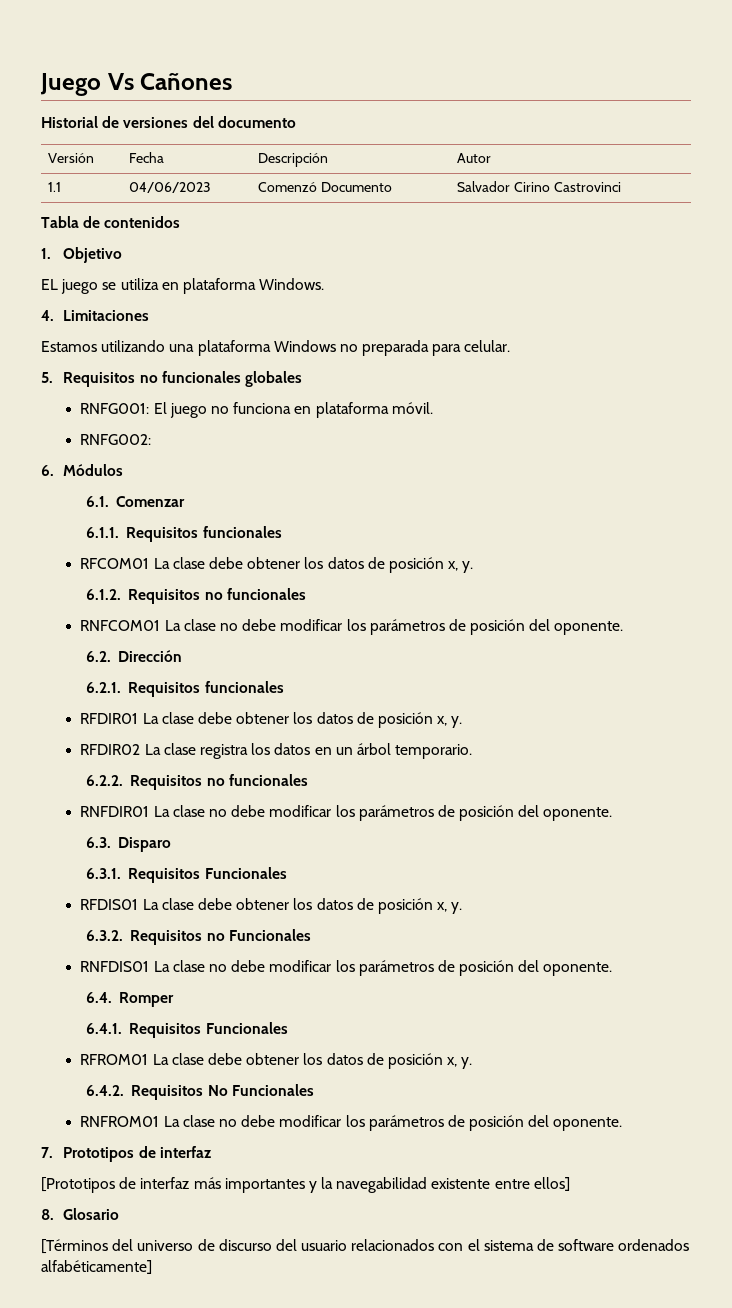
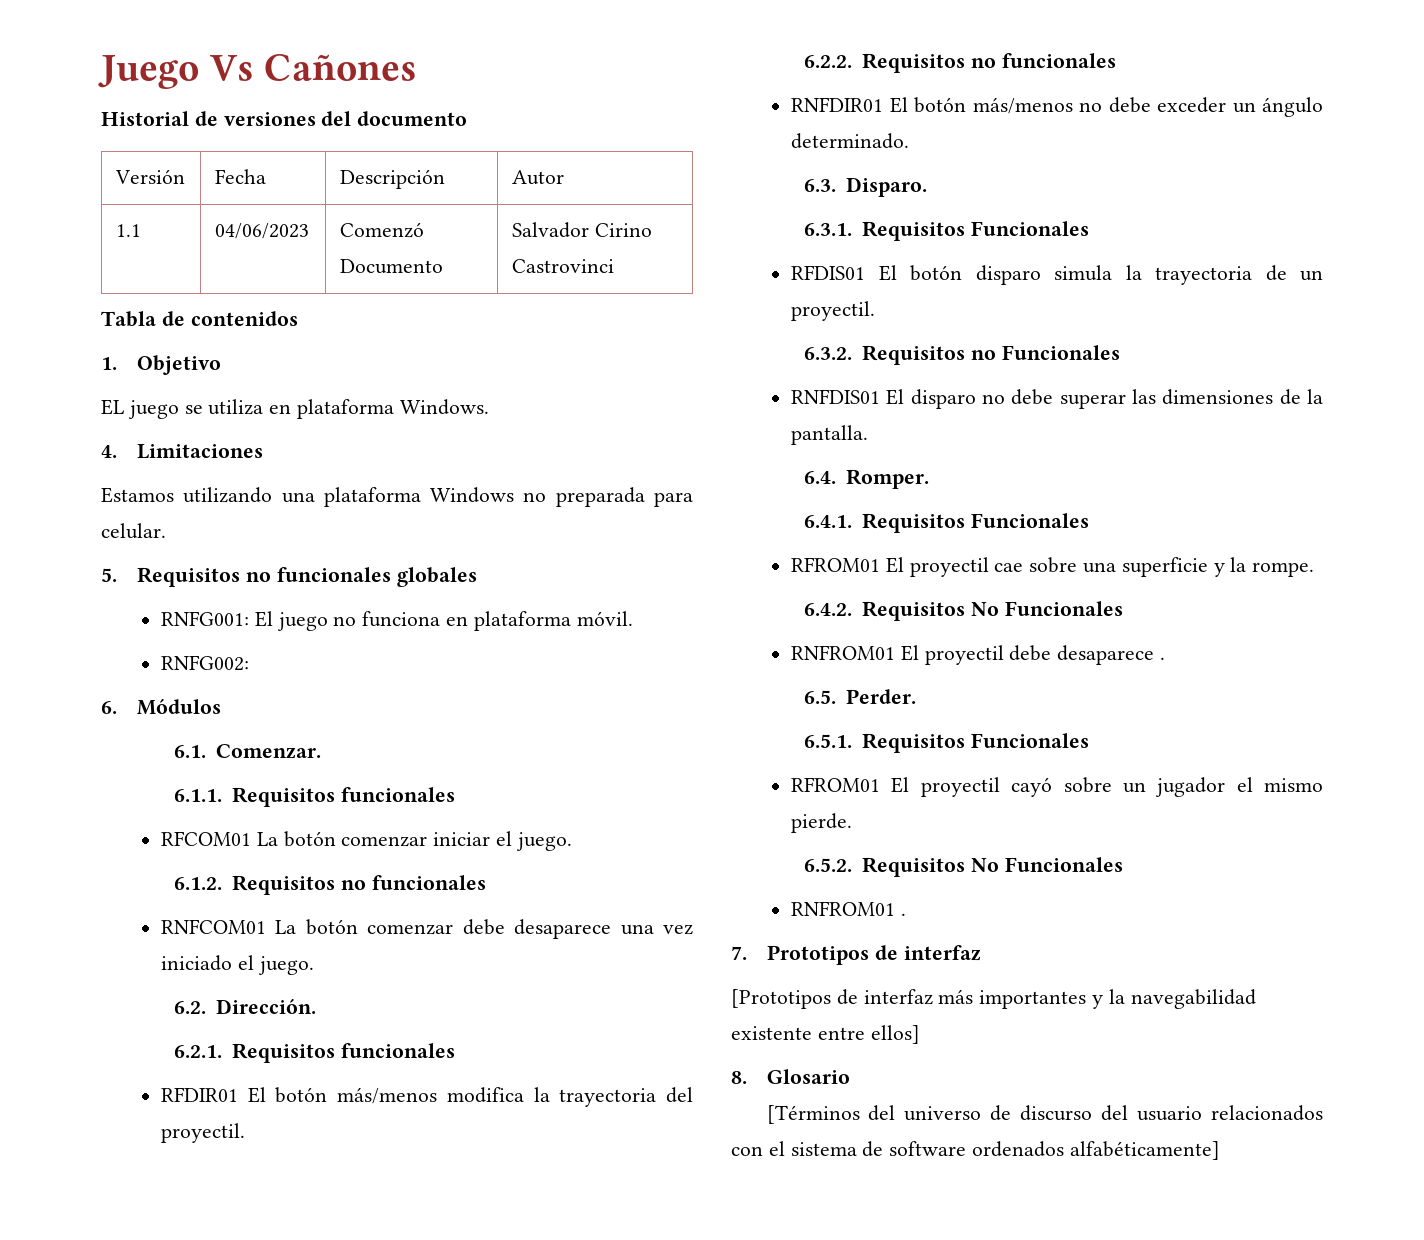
- 6.1. Comenzar
+ 6.1. Comenzar.
- RFCOM01 La clase debe obtener los datos de posición x, y.
+ RFCOM01 La botón comenzar iniciar el juego.
- RNFCOM01 La clase no debe modificar los parámetros de posición del oponente.
+ RNFCOM01 La botón comenzar debe desaparece una vez iniciado el juego.
- 6.2. Dirección
+ 6.2. Dirección.
- RFDIR01 La clase debe obtener los datos de posición x, y.
- RFDIR02 La clase registra los datos en un árbol temporario.
+ RFDIR01 El botón más/menos modifica la trayectoria del proyectil.
- RNFDIR01 La clase no debe modificar los parámetros de posición del oponente.
+ RNFDIR01 El botón más/menos no debe exceder un ángulo determinado.
- 6.3. Disparo
+ 6.3. Disparo.
- RFDIS01 La clase debe obtener los datos de posición x, y.
+ RFDIS01 El botón disparo simula la trayectoria de un proyectil.
- RNFDIS01 La clase no debe modificar los parámetros de posición del oponente.
+ RNFDIS01 El disparo no debe superar las dimensiones de la pantalla.
- 6.4. Romper
+ 6.4. Romper.
- RFROM01 La clase debe obtener los datos de posición x, y.
+ RFROM01 El proyectil cae sobre una superficie y la rompe.
- RNFROM01 La clase no debe modificar los parámetros de posición del oponente.
+ RNFROM01 El proyectil debe desaparece .
+ 6.5. Perder.
+ 6.5.1. Requisitos Funcionales
+ RFROM01 El proyectil cayó sobre un jugador el mismo pierde.
+ 6.5.2. Requisitos No Funcionales
+ RNFROM01 .

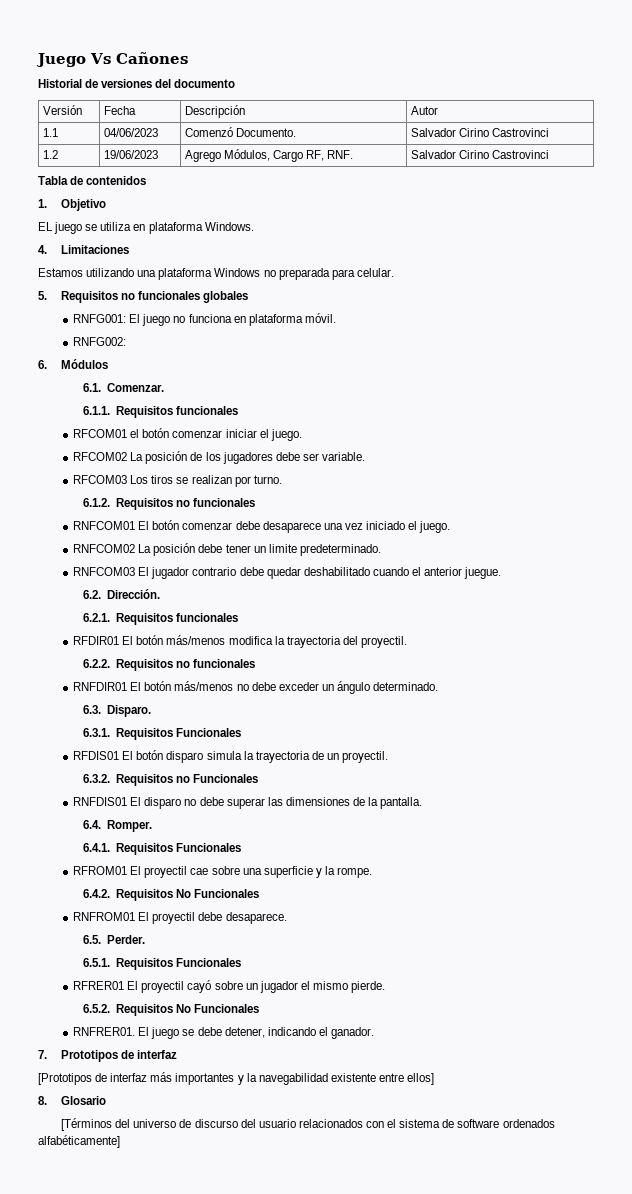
- 1.1 | 04/06/2023 | Comenzó Documento | Salvador Cirino Castrovinci
+ 1.1 | 04/06/2023 | Comenzó Documento. | Salvador Cirino Castrovinci
+ 1.2 | 19/06/2023 | Agrego Módulos, Cargo RF, RNF. | Salvador Cirino Castrovinci
- RFCOM01 La botón comenzar iniciar el juego.
+ RFCOM01 el botón comenzar iniciar el juego.
+ RFCOM02 La posición de los jugadores debe ser variable.
+ RFCOM03 Los tiros se realizan por turno.
- RNFCOM01 La botón comenzar debe desaparece una vez iniciado el juego.
+ RNFCOM01 El botón comenzar debe desaparece una vez iniciado el juego.
+ RNFCOM02 La posición debe tener un limite predeterminado.
+ RNFCOM03 El jugador contrario debe quedar deshabilitado cuando el anterior juegue.
- RNFROM01 El proyectil debe desaparece .
+ RNFROM01 El proyectil debe desaparece.
- RFROM01 El proyectil cayó sobre un jugador el mismo pierde.
+ RFRER01 El proyectil cayó sobre un jugador el mismo pierde.
- RNFROM01 .
+ RNFRER01. El juego se debe detener, indicando el ganador.

